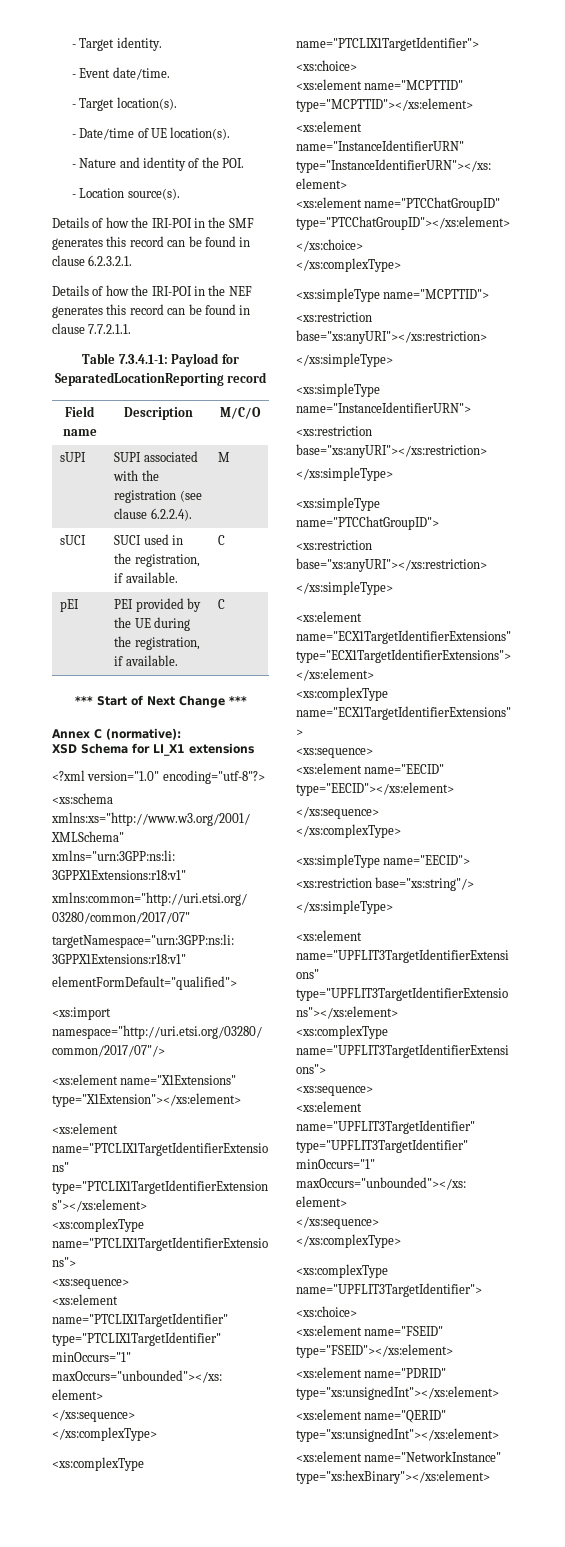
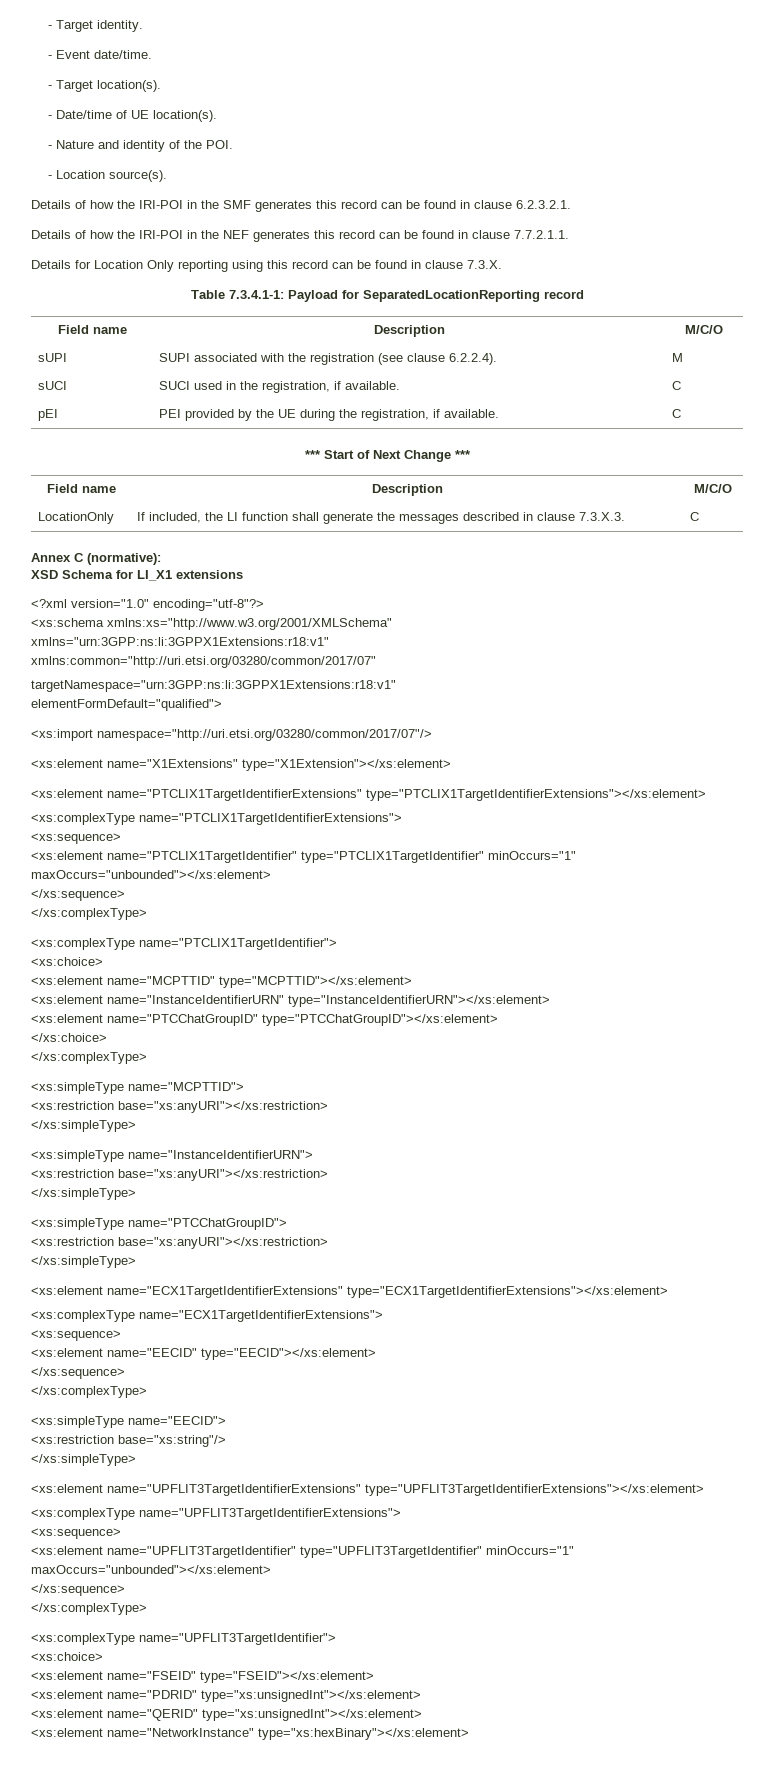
+ Details for Location Only reporting using this record can be found in clause 7.3.X.
  *** Start of Next Change ***
+ Field name | Description | M/C/O
+ LocationOnly | If included, the LI function shall generate the messages described in clause 7.3.X.3. | C

